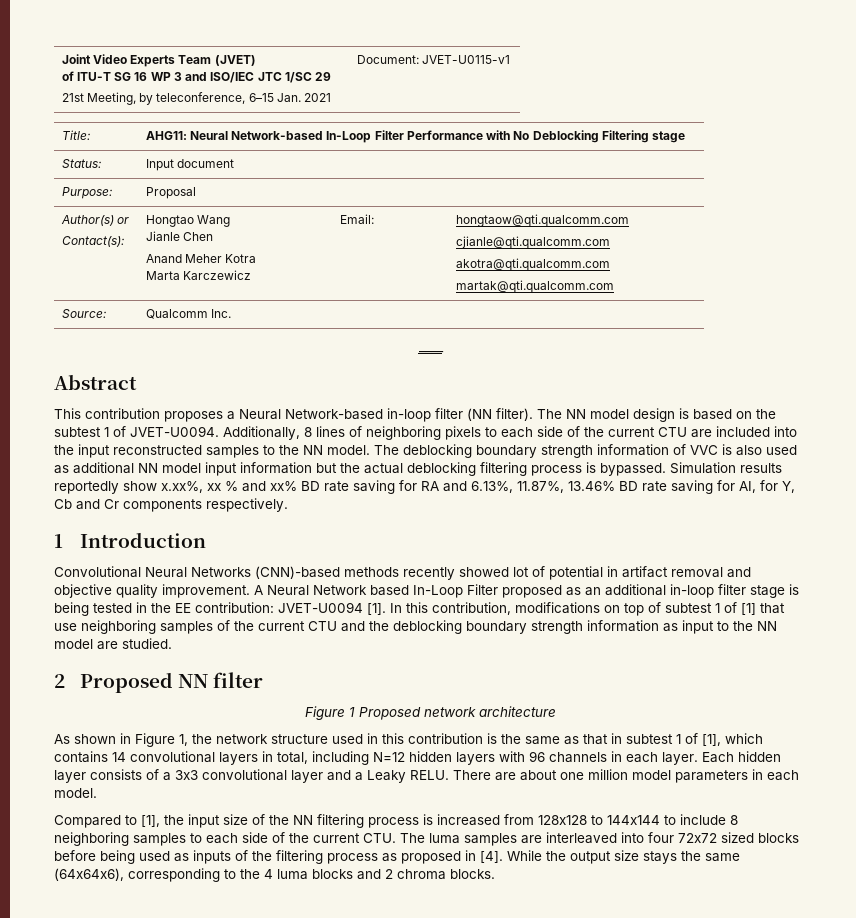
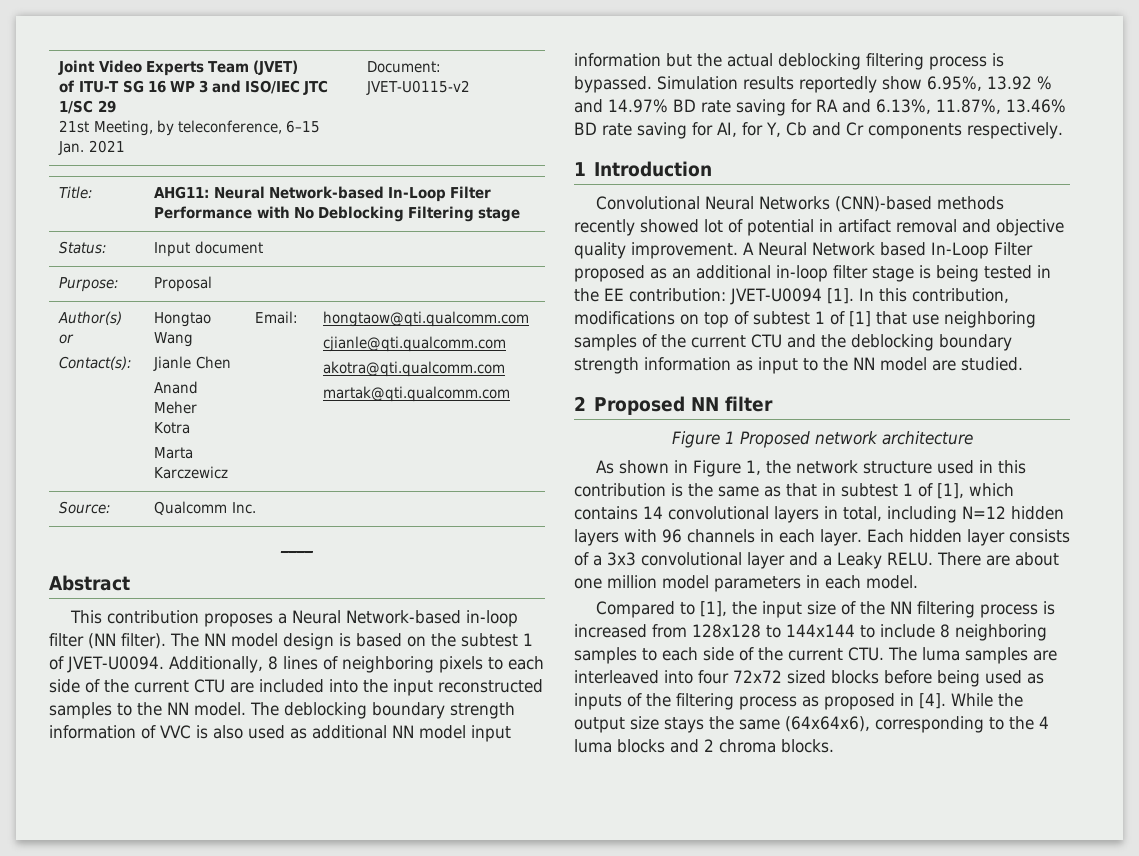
  Joint Video Experts Team (JVET)
  of ITU-T SG 16 WP 3 and ISO/IEC JTC 1/SC 29
- 21st Meeting, by teleconference, 6–15 Jan. 2021 | Document: JVET-U0115-v1
+ 21st Meeting, by teleconference, 6–15 Jan. 2021 | Document: JVET-U0115-v2
- Simulation results reportedly show x.xx%, xx % and xx% BD rate saving for RA and 6.13%, 11.87%, 13.46% BD rate saving for AI, for Y, Cb and Cr components respectively.
+ Simulation results reportedly show 6.95%, 13.92 % and 14.97% BD rate saving for RA and 6.13%, 11.87%, 13.46% BD rate saving for AI, for Y, Cb and Cr components respectively.

